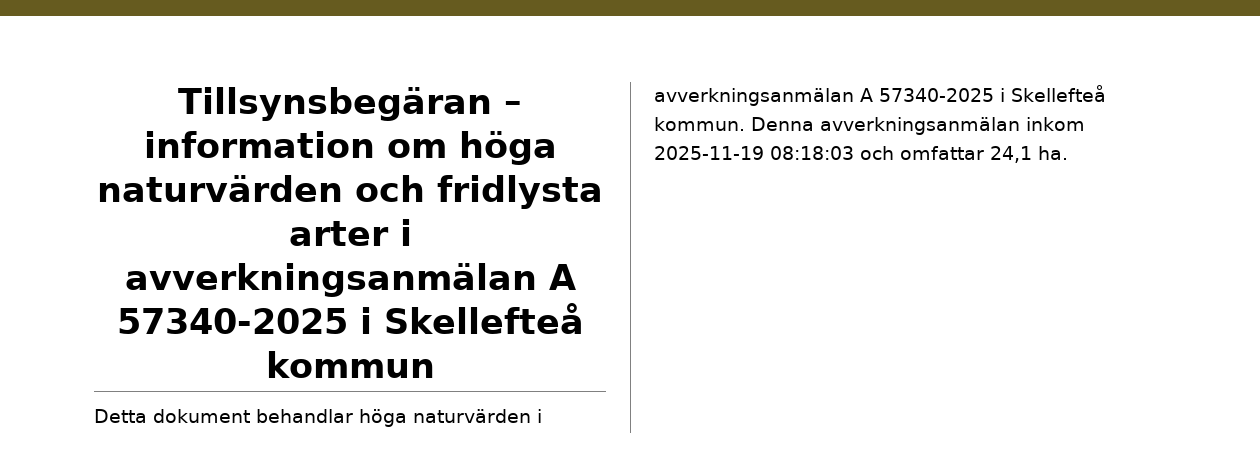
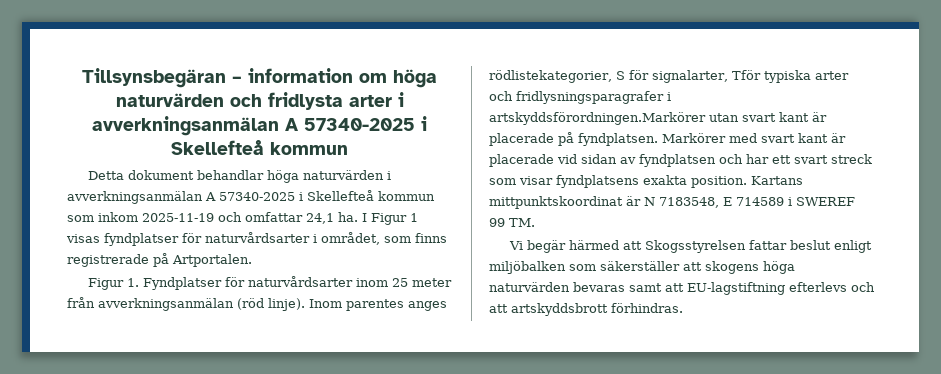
- Detta dokument behandlar höga naturvärden i avverkningsanmälan A 57340-2025 i Skellefteå kommun. Denna avverkningsanmälan inkom 2025-11-19 08:18:03 och omfattar 24,1 ha.
+ Detta dokument behandlar höga naturvärden i avverkningsanmälan A 57340-2025 i Skellefteå kommun som inkom 2025-11-19 och omfattar 24,1 ha.
+ I Figur 1 visas fyndplatser för naturvårdsarter i området, som finns registrerade på Artportalen.
+ Figur 1. Fyndplatser för naturvårdsarter inom 25 meter från avverkningsanmälan (röd linje). Inom parentes anges rödlistekategorier, S för signalarter, Tför typiska arter och fridlysningsparagrafer i artskyddsförordningen.Markörer utan svart kant är placerade på fyndplatsen. Markörer med svart kant är placerade vid sidan av fyndplatsen och har ett svart streck som visar fyndplatsens exakta position. Kartans mittpunktskoordinat är N 7183548, E 714589 i SWEREF 99 TM.
+ Vi begär härmed att Skogsstyrelsen fattar beslut enligt miljöbalken som säkerställer att skogens höga naturvärden bevaras samt att EU-lagstiftning efterlevs och att artskyddsbrott förhindras.

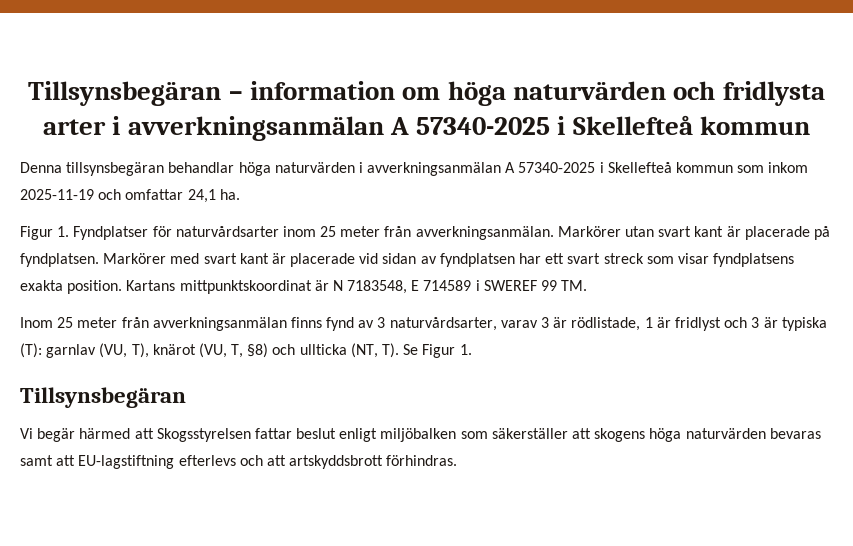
- Detta dokument behandlar höga naturvärden i avverkningsanmälan A 57340-2025 i Skellefteå kommun som inkom 2025-11-19 och omfattar 24,1 ha. I Figur 1 visas fyndplatser för naturvårdsarter i området, som finns registrerade på Artportalen.
+ Denna tillsynsbegäran behandlar höga naturvärden i avverkningsanmälan A 57340-2025 i Skellefteå kommun som inkom 2025-11-19 och omfattar 24,1 ha.
- Figur 1. Fyndplatser för naturvårdsarter inom 25 meter från avverkningsanmälan (röd linje). Inom parentes anges rödlistekategorier, S för signalarter, Tför typiska arter och fridlysningsparagrafer i artskyddsförordningen.Markörer utan svart kant är placerade på fyndplatsen.
+ Figur 1. Fyndplatser för naturvårdsarter inom 25 meter från avverkningsanmälan. Markörer utan svart kant är placerade på fyndplatsen.
- Markörer med svart kant är placerade vid sidan av fyndplatsen och har ett svart streck som visar fyndplatsens exakta position.
+ Markörer med svart kant är placerade vid sidan av fyndplatsen har ett svart streck som visar fyndplatsens exakta position.
+ Inom 25 meter från avverkningsanmälan finns fynd av 3 naturvårdsarter, varav 3 är rödlistade, 1 är fridlyst och 3 är typiska (T): garnlav (VU, T), knärot (VU, T, §8) och ullticka (NT, T). Se Figur 1.
+ Tillsynsbegäran

